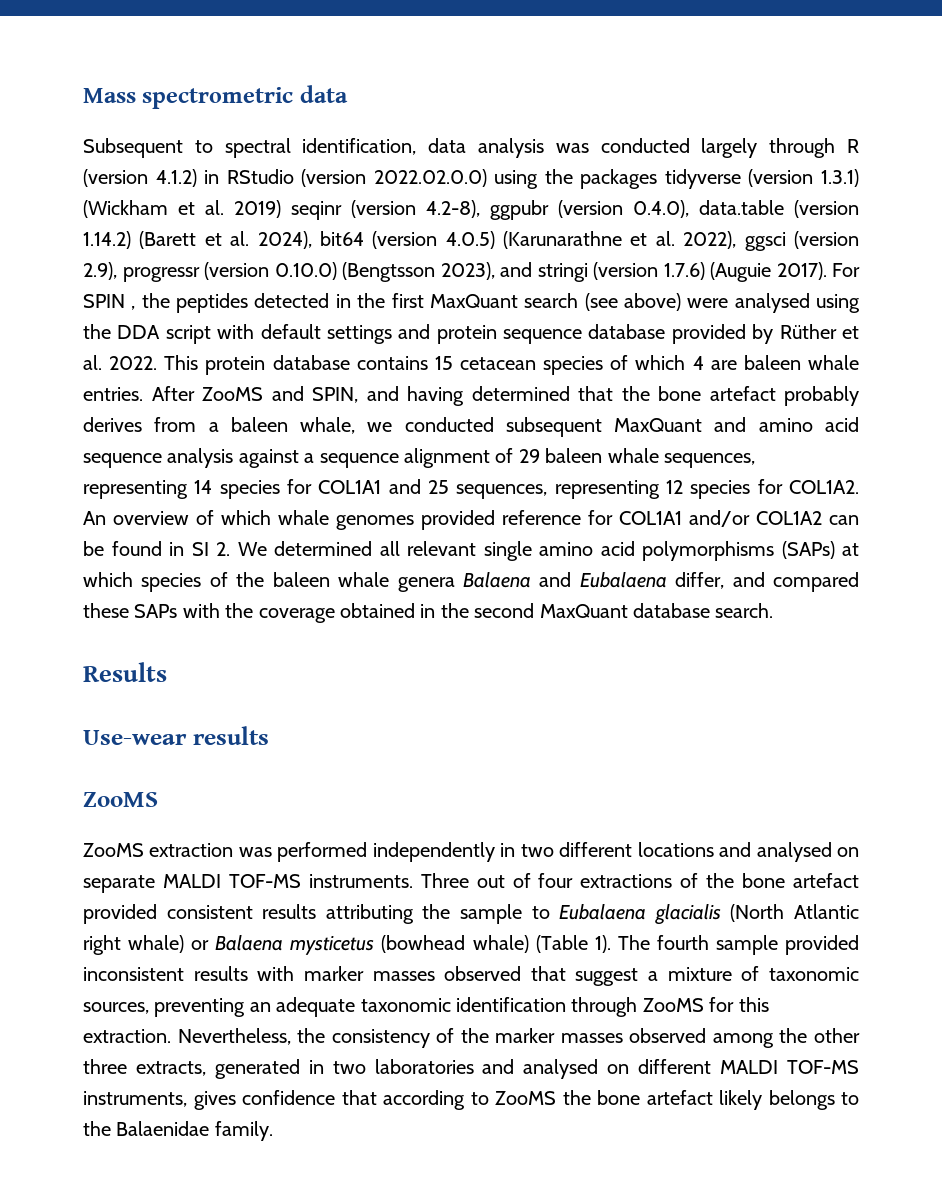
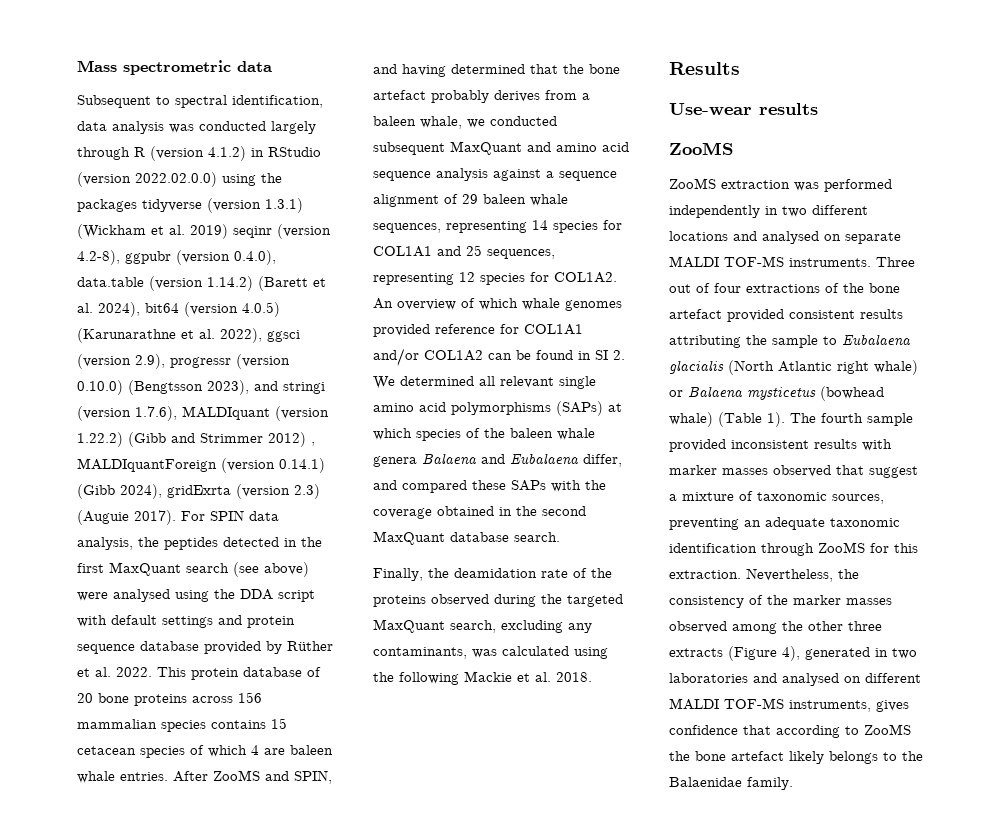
- Subsequent to spectral identification, data analysis was conducted largely through R (version 4.1.2) in RStudio (version 2022.02.0.0) using the packages tidyverse (version 1.3.1) (Wickham et al. 2019) seqinr (version 4.2-8), ggpubr (version 0.4.0), data.table (version 1.14.2) (Barett et al. 2024), bit64 (version 4.0.5) (Karunarathne et al. 2022), ggsci (version 2.9), progressr (version 0.10.0) (Bengtsson 2023), and stringi (version 1.7.6) (Auguie 2017).
+ Subsequent to spectral identification, data analysis was conducted largely through R (version 4.1.2) in RStudio (version 2022.02.0.0) using the packages tidyverse (version 1.3.1) (Wickham et al. 2019) seqinr (version 4.2-8), ggpubr (version 0.4.0), data.table (version 1.14.2) (Barett et al. 2024), bit64 (version 4.0.5) (Karunarathne et al. 2022), ggsci (version 2.9), progressr (version 0.10.0) (Bengtsson 2023), and stringi (version 1.7.6), MALDIquant (version 1.22.2) (Gibb and Strimmer 2012) , MALDIquantForeign (version 0.14.1) (Gibb 2024), gridExrta (version 2.3) (Auguie 2017).
- For SPIN , the peptides detected in the first MaxQuant search (see above) were analysed using the DDA script with default settings and protein sequence database provided by Rüther et al. 2022.
+ For SPIN data analysis, the peptides detected in the first MaxQuant search (see above) were analysed using the DDA script with default settings and protein sequence database provided by Rüther et al. 2022.
- This protein database contains 15 cetacean species of which 4 are baleen whale entries.
+ This protein database of 20 bone proteins across 156 mammalian species contains 15 cetacean species of which 4 are baleen whale entries.
+ Finally, the deamidation rate of the proteins observed during the targeted MaxQuant search, excluding any contaminants, was calculated using the following Mackie et al. 2018.
- Nevertheless, the consistency of the marker masses observed among the other three extracts, generated in two laboratories and analysed on different MALDI TOF-MS instruments, gives confidence that according to ZooMS the bone artefact likely belongs to the Balaenidae family.
+ Nevertheless, the consistency of the marker masses observed among the other three extracts (Figure 4), generated in two laboratories and analysed on different MALDI TOF-MS instruments, gives confidence that according to ZooMS the bone artefact likely belongs to the Balaenidae family.

